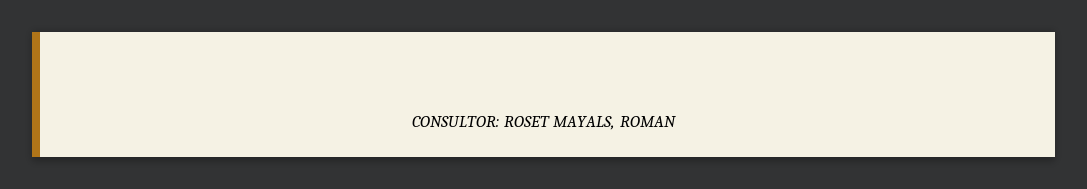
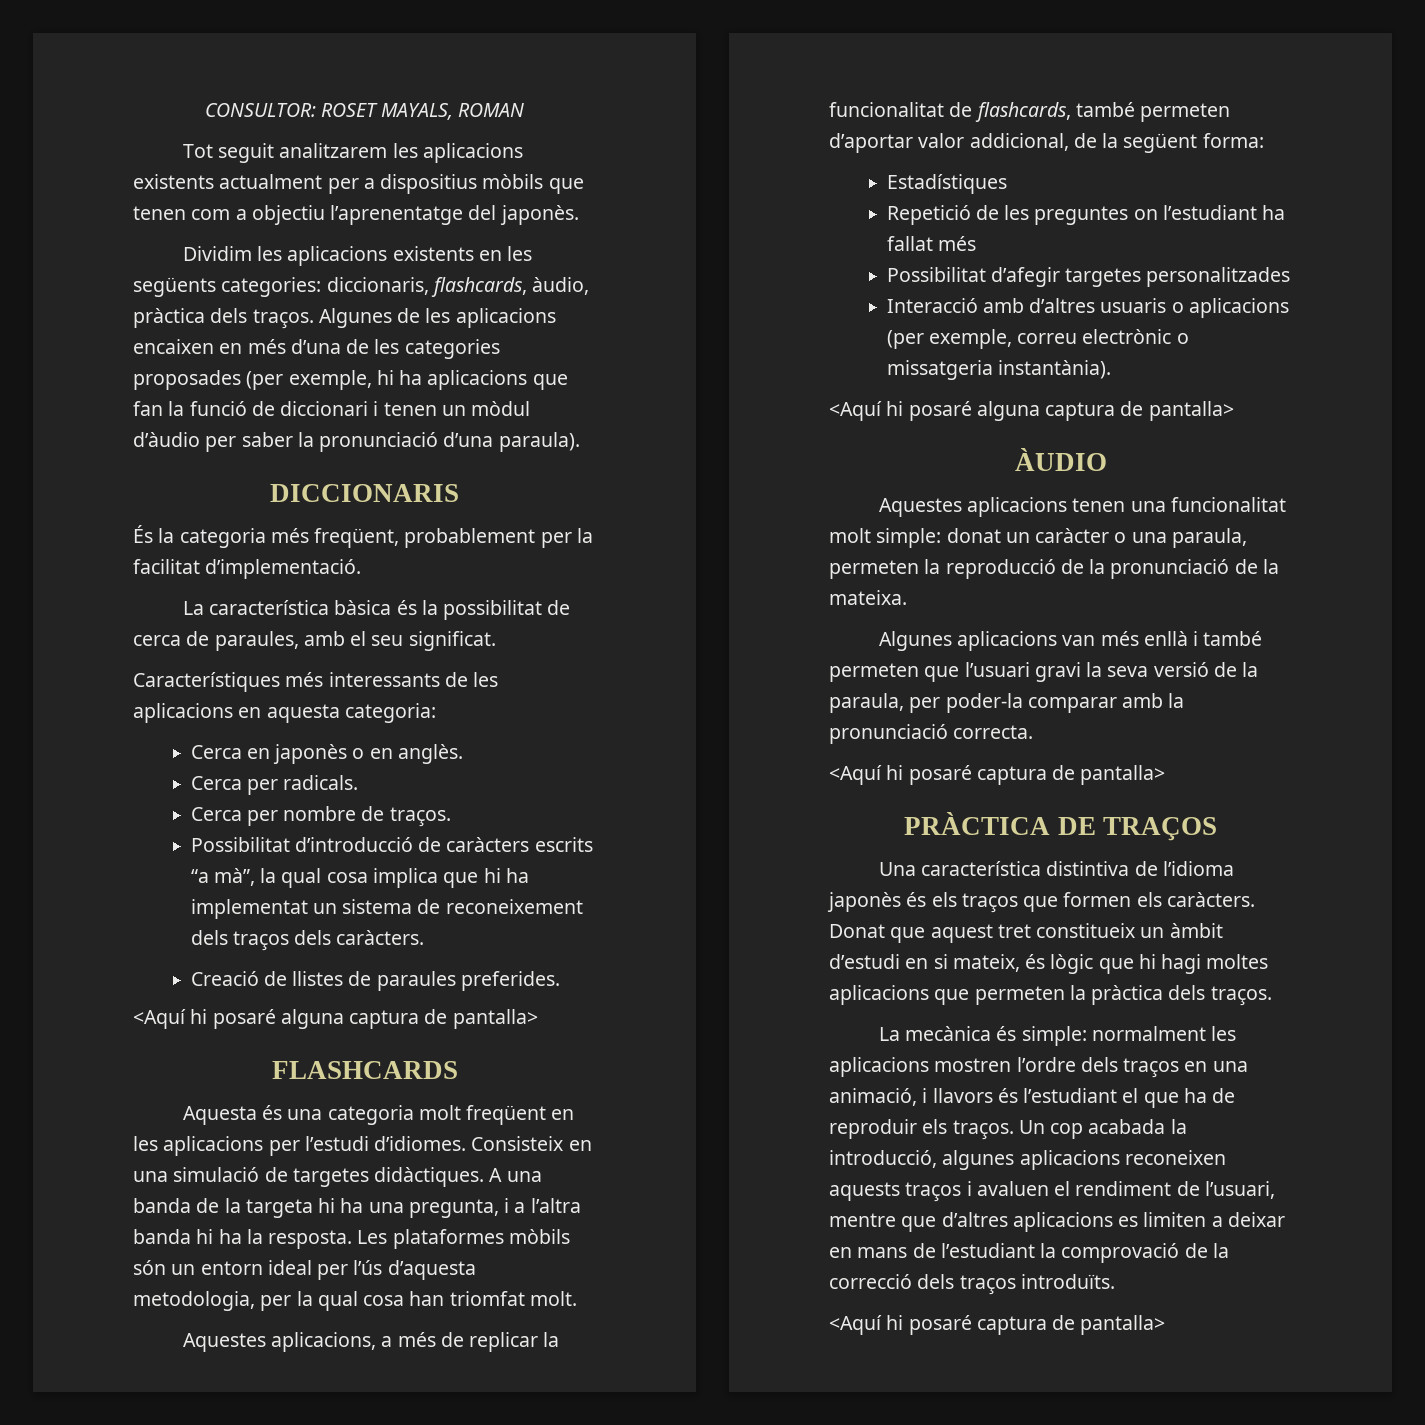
+ Tot seguit analitzarem les aplicacions existents actualment per a dispositius mòbils que tenen com a objectiu l’aprenentatge del japonès.
+ Dividim les aplicacions existents en les següents categories: diccionaris, flashcards, àudio, pràctica dels traços. Algunes de les aplicacions encaixen en més d’una de les categories proposades (per exemple, hi ha aplicacions que fan la funció de diccionari i tenen un mòdul d’àudio per saber la pronunciació d’una paraula).
+ DICCIONARIS
+ És la categoria més freqüent, probablement per la facilitat d’implementació.
+ La característica bàsica és la possibilitat de cerca de paraules, amb el seu significat.
+ Característiques més interessants de les aplicacions en aquesta categoria:
+ Cerca en japonès o en anglès.
+ Cerca per radicals.
+ Cerca per nombre de traços.
+ Possibilitat d’introducció de caràcters escrits “a mà”, la qual cosa implica que hi ha implementat un sistema de reconeixement dels traços dels caràcters.
+ Creació de llistes de paraules preferides.
+ <Aquí hi posaré alguna captura de pantalla>
+ FLASHCARDS
+ Aquesta és una categoria molt freqüent en les aplicacions per l’estudi d’idiomes. Consisteix en una simulació de targetes didàctiques. A una banda de la targeta hi ha una pregunta, i a l’altra banda hi ha la resposta. Les plataformes mòbils són un entorn ideal per l’ús d’aquesta metodologia, per la qual cosa han triomfat molt.
+ Aquestes aplicacions, a més de replicar la funcionalitat de flashcards, també permeten d’aportar valor addicional, de la següent forma:
+ Estadístiques
+ Repetició de les preguntes on l’estudiant ha fallat més
+ Possibilitat d’afegir targetes personalitzades
+ Interacció amb d’altres usuaris o aplicacions (per exemple, correu electrònic o missatgeria instantània).
+ <Aquí hi posaré alguna captura de pantalla>
+ ÀUDIO
+ Aquestes aplicacions tenen una funcionalitat molt simple: donat un caràcter o una paraula, permeten la reproducció de la pronunciació de la mateixa.
+ Algunes aplicacions van més enllà i també permeten que l’usuari gravi la seva versió de la paraula, per poder-la comparar amb la pronunciació correcta.
+ <Aquí hi posaré captura de pantalla>
+ PRÀCTICA DE TRAÇOS
+ Una característica distintiva de l’idioma japonès és els traços que formen els caràcters. Donat que aquest tret constitueix un àmbit d’estudi en si mateix, és lògic que hi hagi moltes aplicacions que permeten la pràctica dels traços.
+ La mecànica és simple: normalment les aplicacions mostren l’ordre dels traços en una animació, i llavors és l’estudiant el que ha de reproduir els traços. Un cop acabada la introducció, algunes aplicacions reconeixen aquests traços i avaluen el rendiment de l’usuari, mentre que d’altres aplicacions es limiten a deixar en mans de l’estudiant la comprovació de la correcció dels traços introduïts.
+ <Aquí hi posaré captura de pantalla>

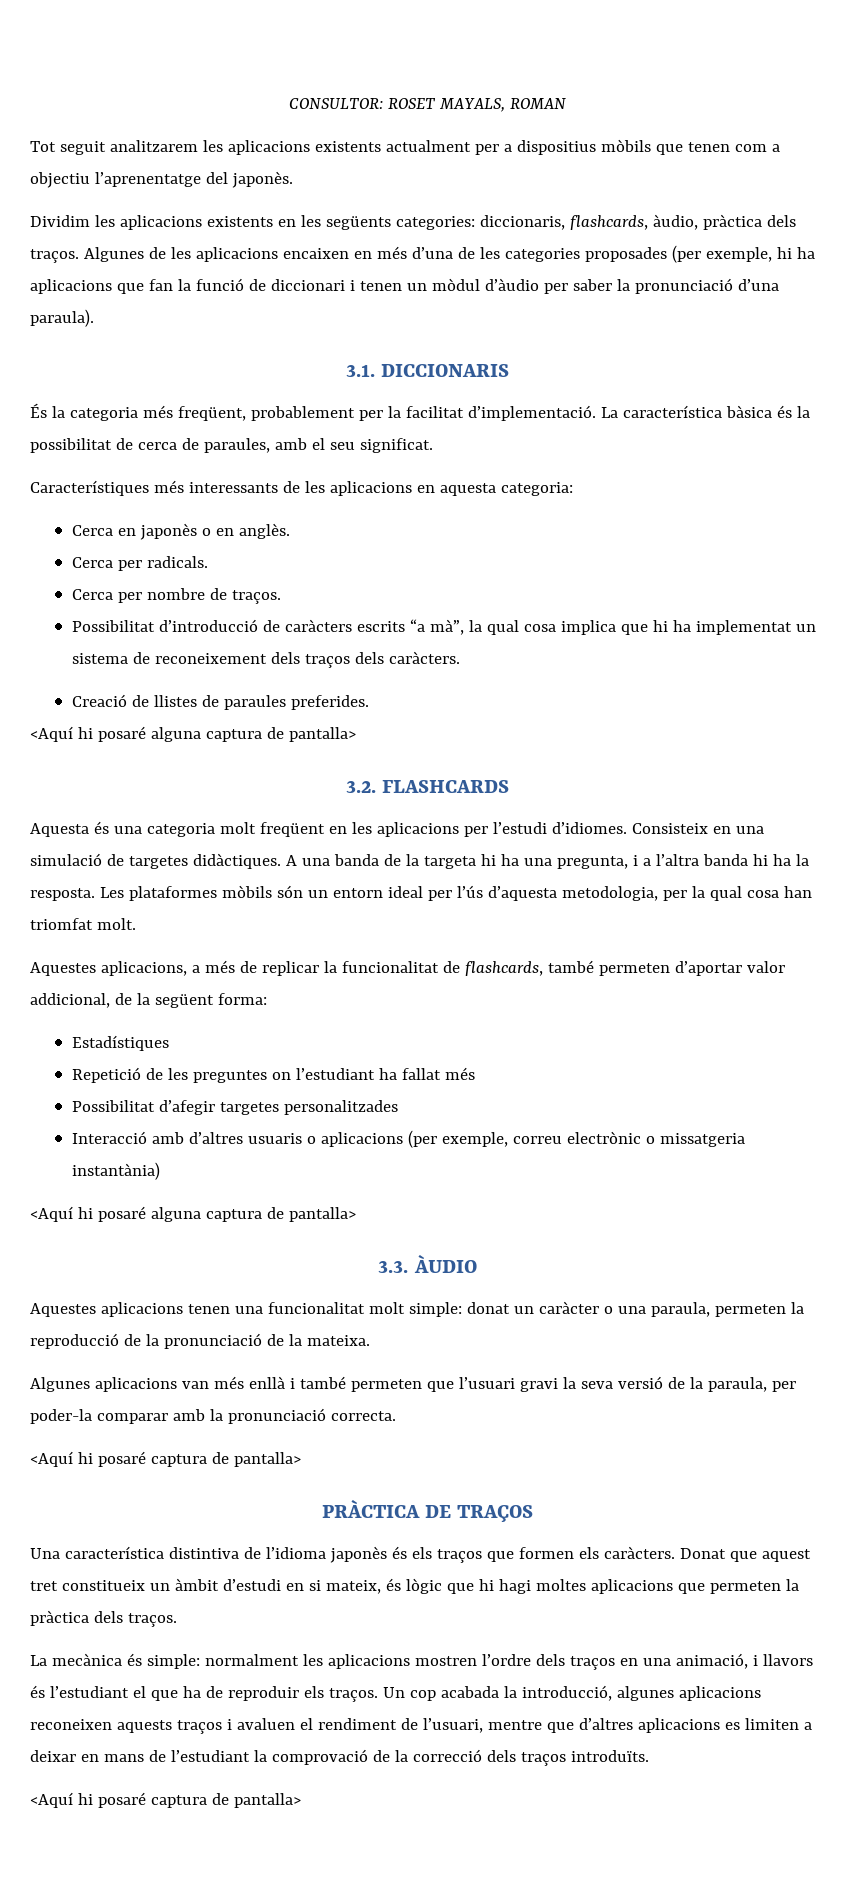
- DICCIONARIS
+ 3.1. DICCIONARIS
- És la categoria més freqüent, probablement per la facilitat d’implementació.
- La característica bàsica és la possibilitat de cerca de paraules, amb el seu significat.
+ És la categoria més freqüent, probablement per la facilitat d’implementació. La característica bàsica és la possibilitat de cerca de paraules, amb el seu significat.
- FLASHCARDS
+ 3.2. FLASHCARDS
- Interacció amb d’altres usuaris o aplicacions (per exemple, correu electrònic o missatgeria instantània).
+ Interacció amb d’altres usuaris o aplicacions (per exemple, correu electrònic o missatgeria instantània)
  <Aquí hi posaré alguna captura de pantalla>
- ÀUDIO
+ 3.3. ÀUDIO

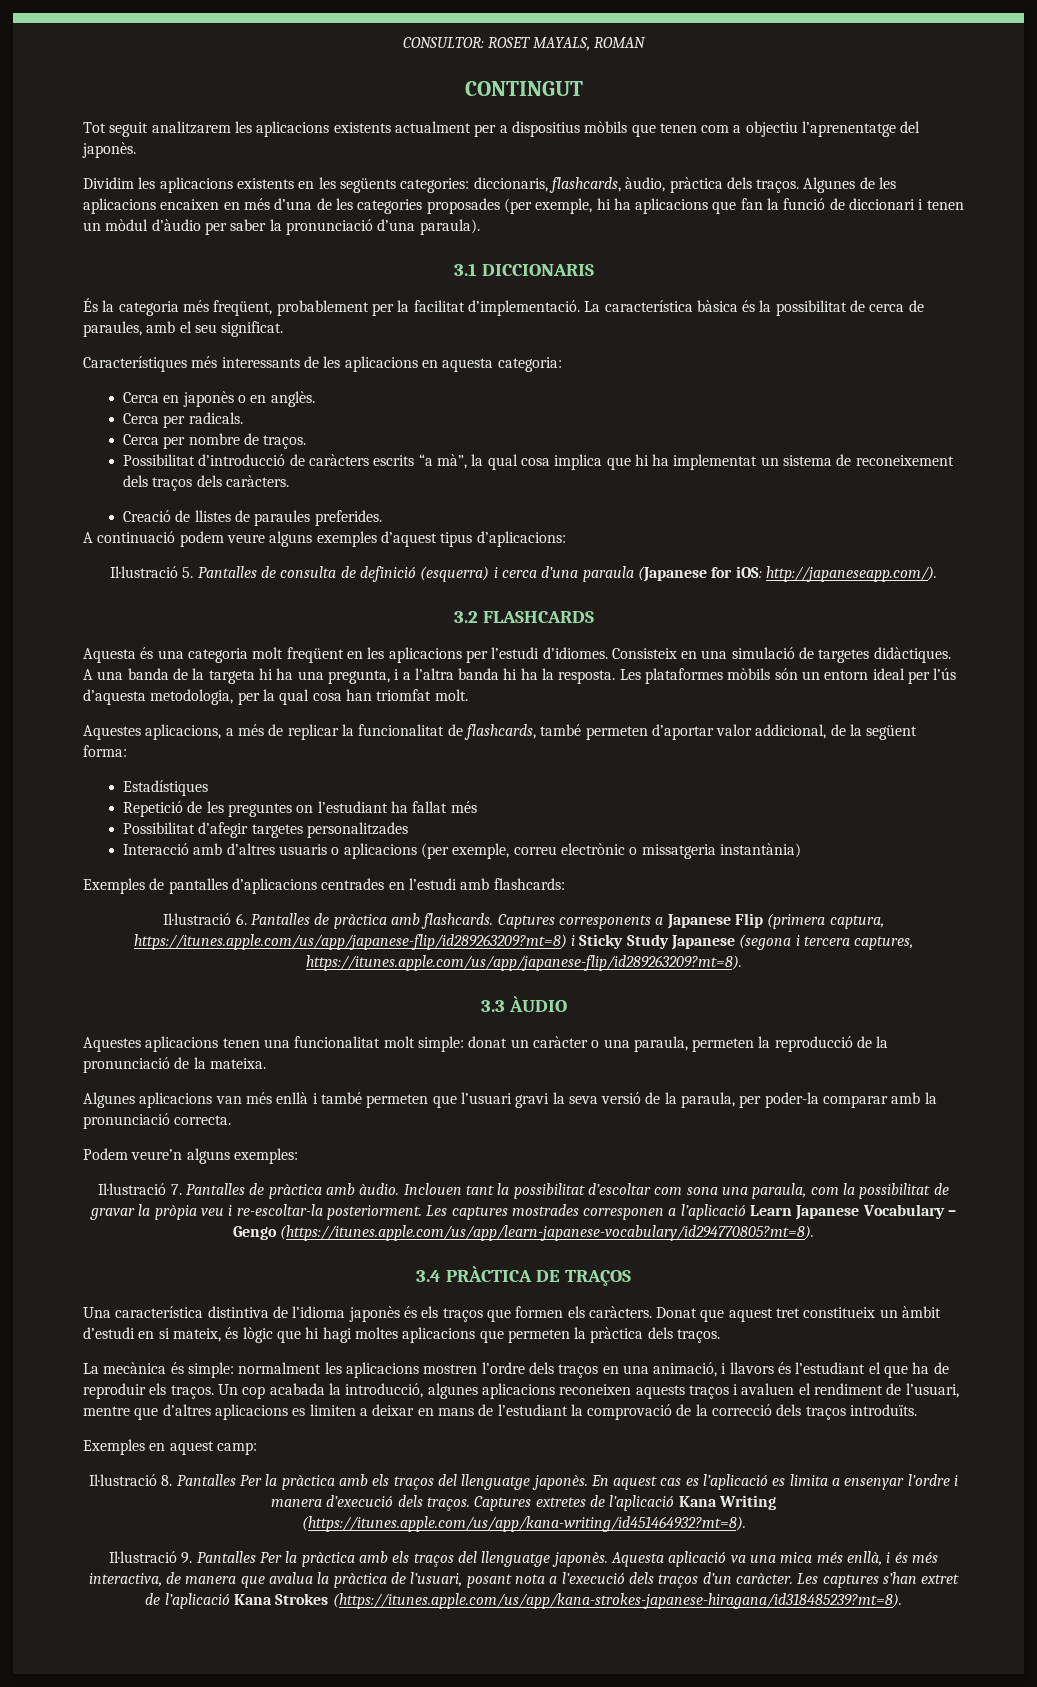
+ CONTINGUT
- 3.1. DICCIONARIS
+ 3.1 DICCIONARIS
  Creació de llistes de paraules preferides.
- <Aquí hi posaré alguna captura de pantalla>
- 3.2. FLASHCARDS
+ A continuació podem veure alguns exemples d’aquest tipus d’aplicacions:
+ Il·lustració 5. Pantalles de consulta de definició (esquerra) i cerca d’una paraula (Japanese for iOS: http://japaneseapp.com/).
+ 3.2 FLASHCARDS
  Interacció amb d’altres usuaris o aplicacions (per exemple, correu electrònic o missatgeria instantània)
- <Aquí hi posaré alguna captura de pantalla>
- 3.3. ÀUDIO
+ Exemples de pantalles d’aplicacions centrades en l’estudi amb flashcards:
+ Il·lustració 6. Pantalles de pràctica amb flashcards. Captures corresponents a Japanese Flip (primera captura, https://itunes.apple.com/us/app/japanese-flip/id289263209?mt=8) i Sticky Study Japanese (segona i tercera captures, https://itunes.apple.com/us/app/japanese-flip/id289263209?mt=8).
+ 3.3 ÀUDIO
  Algunes aplicacions van més enllà i també permeten que l’usuari gravi la seva versió de la paraula, per poder-la comparar amb la pronunciació correcta.
- <Aquí hi posaré captura de pantalla>
- PRÀCTICA DE TRAÇOS
+ Podem veure’n alguns exemples:
+ Il·lustració 7. Pantalles de pràctica amb àudio. Inclouen tant la possibilitat d’escoltar com sona una paraula, com la possibilitat de gravar la pròpia veu i re-escoltar-la posteriorment. Les captures mostrades corresponen a l’aplicació Learn Japanese Vocabulary – Gengo (https://itunes.apple.com/us/app/learn-japanese-vocabulary/id294770805?mt=8).
+ 3.4 PRÀCTICA DE TRAÇOS
  Un cop acabada la introducció, algunes aplicacions reconeixen aquests traços i avaluen el rendiment de l’usuari, mentre que d’altres aplicacions es limiten a deixar en mans de l’estudiant la comprovació de la correcció dels traços introduïts.
- <Aquí hi posaré captura de pantalla>
+ Exemples en aquest camp:
+ Il·lustració 8. Pantalles Per la pràctica amb els traços del llenguatge japonès. En aquest cas es l’aplicació es limita a ensenyar l’ordre i manera d’execució dels traços. Captures extretes de l’aplicació Kana Writing (https://itunes.apple.com/us/app/kana-writing/id451464932?mt=8).
+ Il·lustració 9. Pantalles Per la pràctica amb els traços del llenguatge japonès. Aquesta aplicació va una mica més enllà, i és més interactiva, de manera que avalua la pràctica de l’usuari, posant nota a l’execució dels traços d’un caràcter. Les captures s’han extret de l’aplicació Kana Strokes (https://itunes.apple.com/us/app/kana-strokes-japanese-hiragana/id318485239?mt=8).

